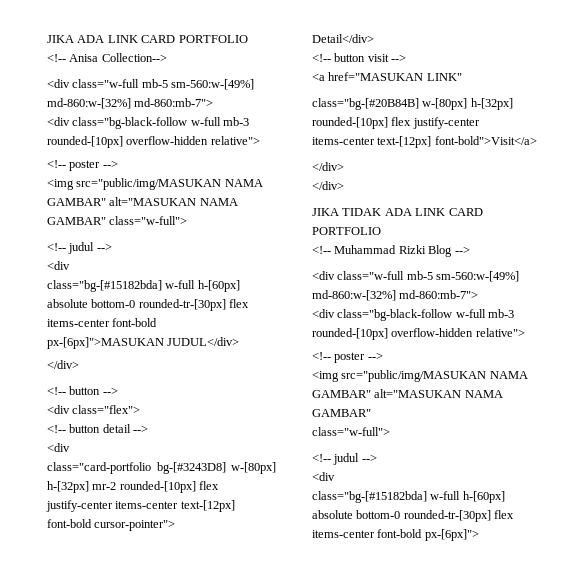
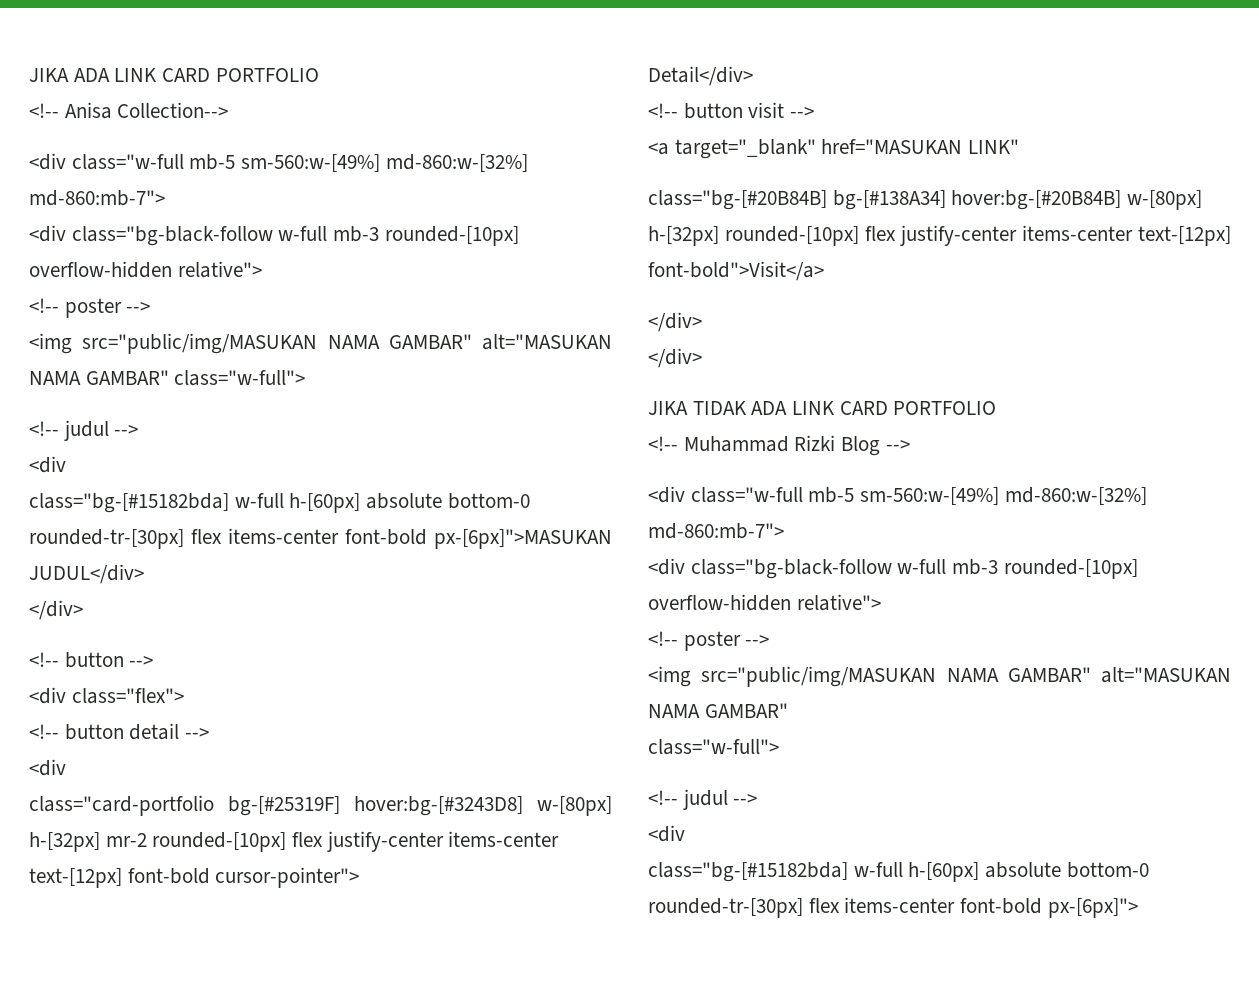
- class="card-portfolio bg-[#3243D8] w-[80px] h-[32px] mr-2 rounded-[10px] flex justify-center items-center text-[12px] font-bold cursor-pointer">
+ class="card-portfolio bg-[#25319F] hover:bg-[#3243D8] w-[80px] h-[32px] mr-2 rounded-[10px] flex justify-center items-center text-[12px] font-bold cursor-pointer">
- <a href="MASUKAN LINK"
+ <a target="_blank" href="MASUKAN LINK"
- class="bg-[#20B84B] w-[80px] h-[32px] rounded-[10px] flex justify-center items-center text-[12px] font-bold">Visit</a>
+ class="bg-[#20B84B] bg-[#138A34] hover:bg-[#20B84B] w-[80px] h-[32px] rounded-[10px] flex justify-center items-center text-[12px] font-bold">Visit</a>

